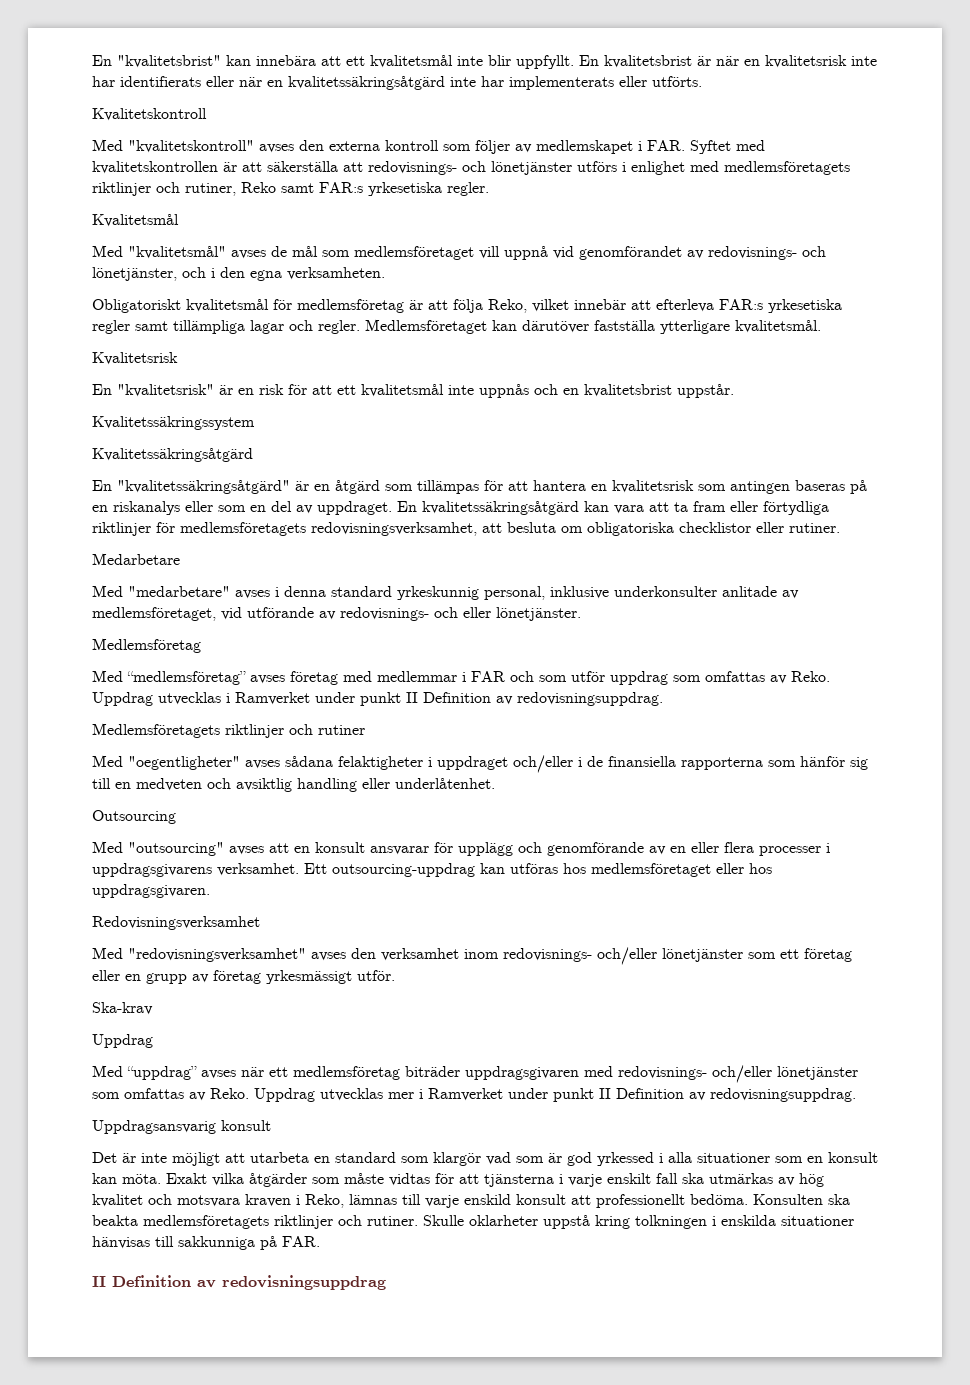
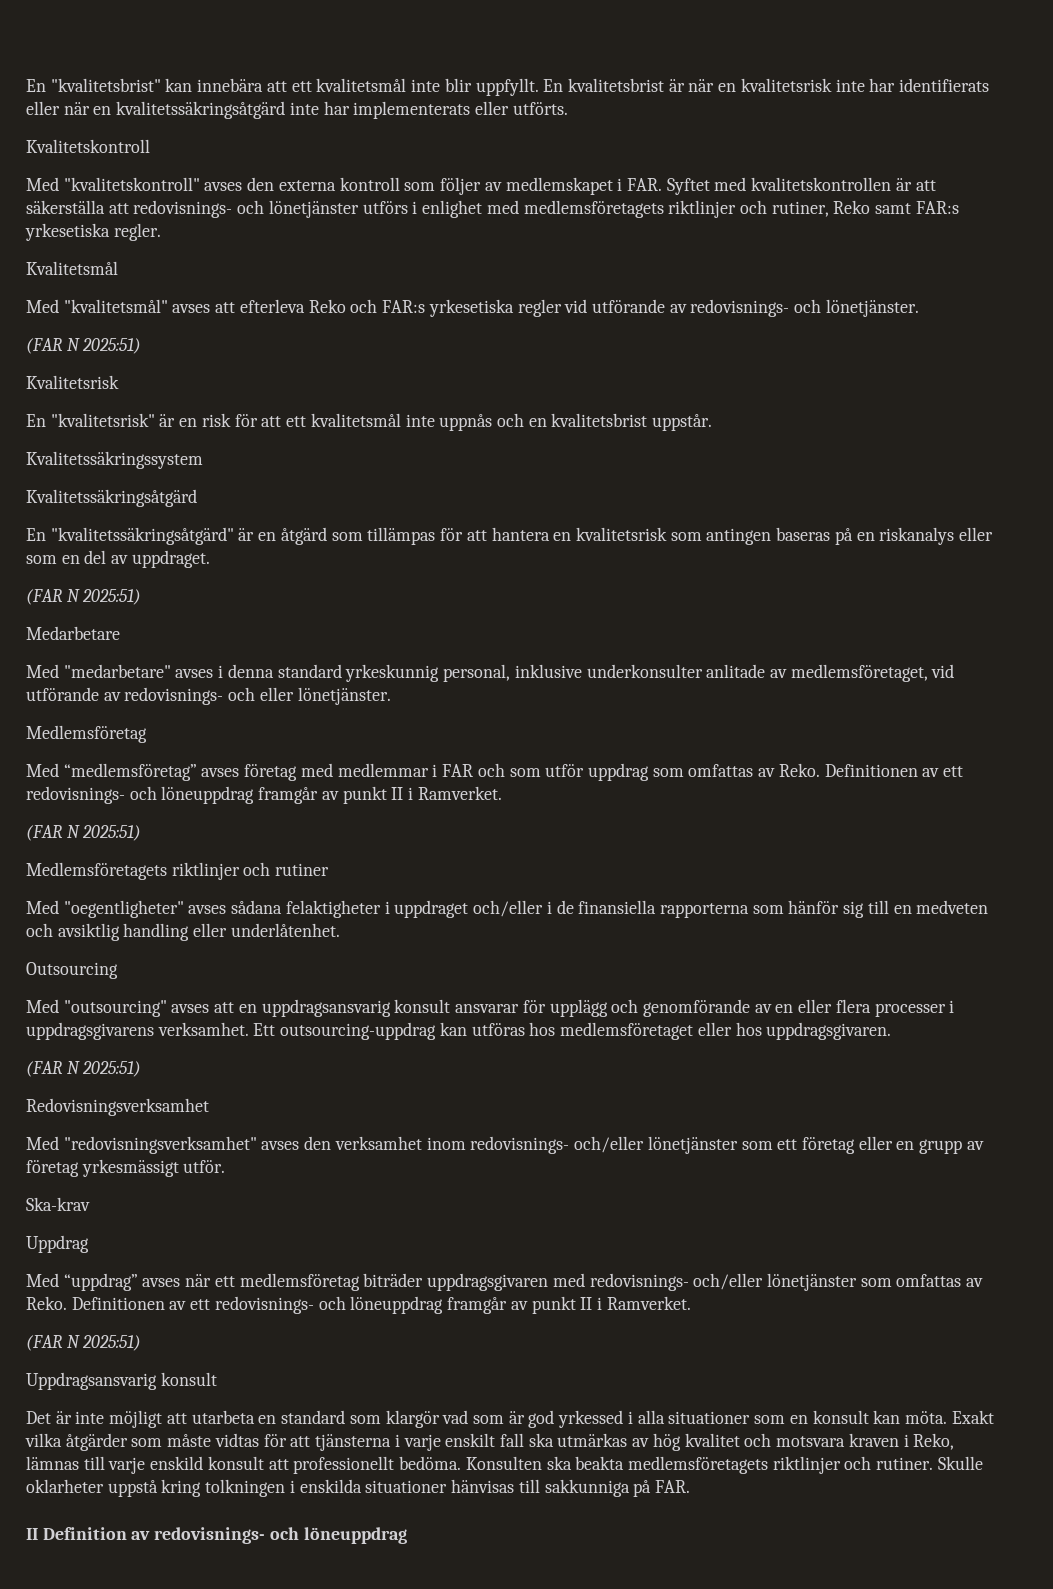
- Med "kvalitetsmål" avses de mål som medlemsföretaget vill uppnå vid genomförandet av redovisnings- och lönetjänster, och i den egna verksamheten.
- Obligatoriskt kvalitetsmål för medlemsföretag är att följa Reko, vilket innebär att efterleva FAR:s yrkesetiska regler samt tillämpliga lagar och regler. Medlemsföretaget kan därutöver fastställa ytterligare kvalitetsmål.
+ Med "kvalitetsmål" avses att efterleva Reko och FAR:s yrkesetiska regler vid utförande av redovisnings- och lönetjänster.
+ (FAR N 2025:51)
- En "kvalitetssäkringsåtgärd" är en åtgärd som tillämpas för att hantera en kvalitetsrisk som antingen baseras på en riskanalys eller som en del av uppdraget. En kvalitetssäkringsåtgärd kan vara att ta fram eller förtydliga riktlinjer för medlemsföretagets redovisningsverksamhet, att besluta om obligatoriska checklistor eller rutiner.
+ En "kvalitetssäkringsåtgärd" är en åtgärd som tillämpas för att hantera en kvalitetsrisk som antingen baseras på en riskanalys eller som en del av uppdraget.
+ (FAR N 2025:51)
- Med “medlemsföretag” avses företag med medlemmar i FAR och som utför uppdrag som omfattas av Reko. Uppdrag utvecklas i Ramverket under punkt II Definition av redovisningsuppdrag.
+ Med “medlemsföretag” avses företag med medlemmar i FAR och som utför uppdrag som omfattas av Reko. Definitionen av ett redovisnings- och löneuppdrag framgår av punkt II i Ramverket.
+ (FAR N 2025:51)
- Med "outsourcing" avses att en konsult ansvarar för upplägg och genomförande av en eller flera processer i uppdragsgivarens verksamhet.
+ Med "outsourcing" avses att en uppdragsansvarig konsult ansvarar för upplägg och genomförande av en eller flera processer i uppdragsgivarens verksamhet.
  Ett outsourcing-uppdrag kan utföras hos medlemsföretaget eller hos uppdragsgivaren.
+ (FAR N 2025:51)
- Med “uppdrag” avses när ett medlemsföretag biträder uppdragsgivaren med redovisnings- och/eller lönetjänster som omfattas av Reko. Uppdrag utvecklas mer i Ramverket under punkt II Definition av redovisningsuppdrag.
+ Med “uppdrag” avses när ett medlemsföretag biträder uppdragsgivaren med redovisnings- och/eller lönetjänster som omfattas av Reko. Definitionen av ett redovisnings- och löneuppdrag framgår av punkt II i Ramverket.
+ (FAR N 2025:51)
- II Definition av redovisningsuppdrag
+ II Definition av redovisnings- och löneuppdrag

